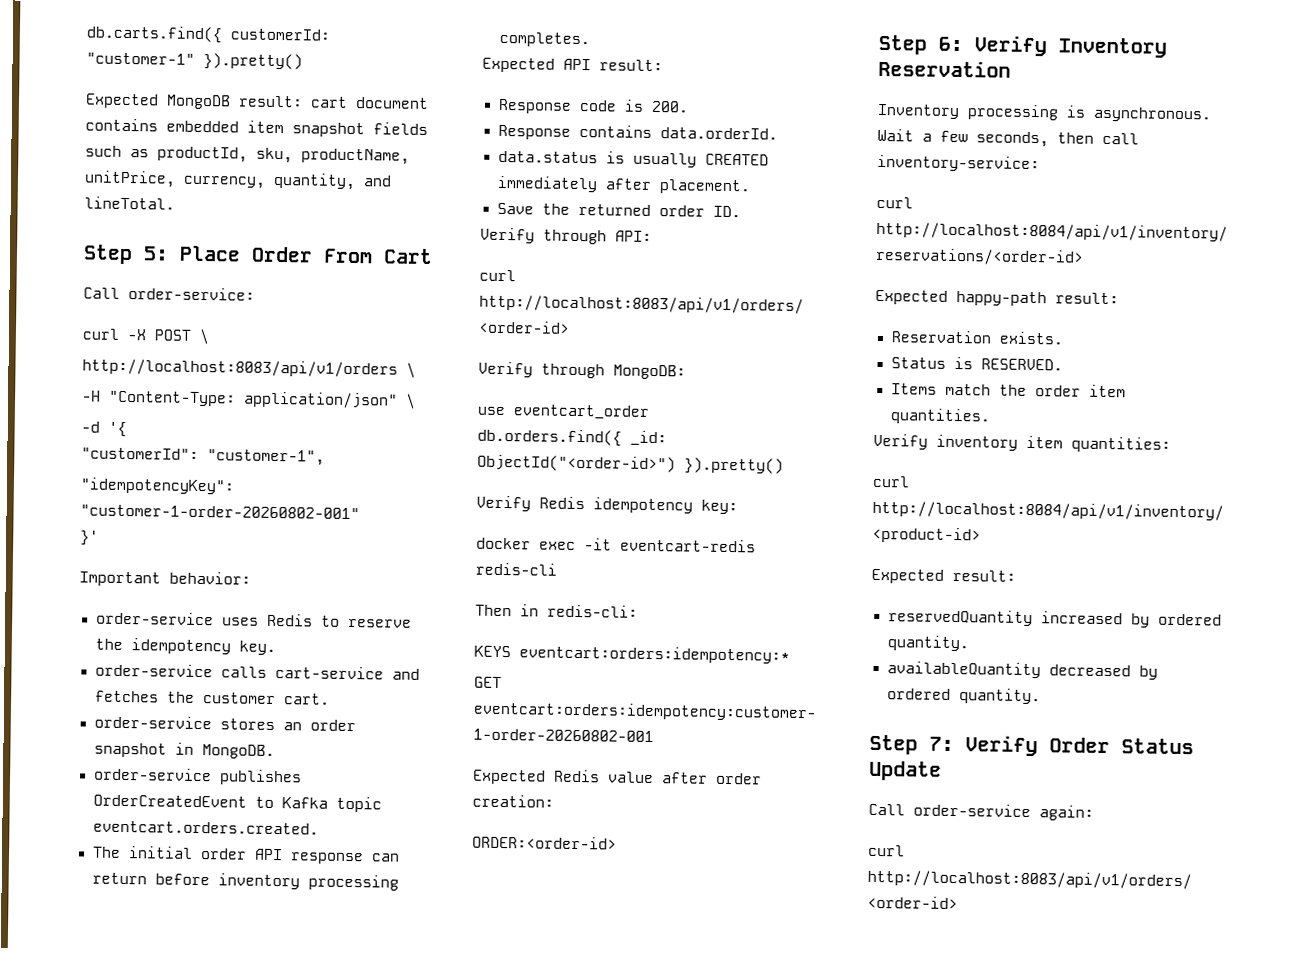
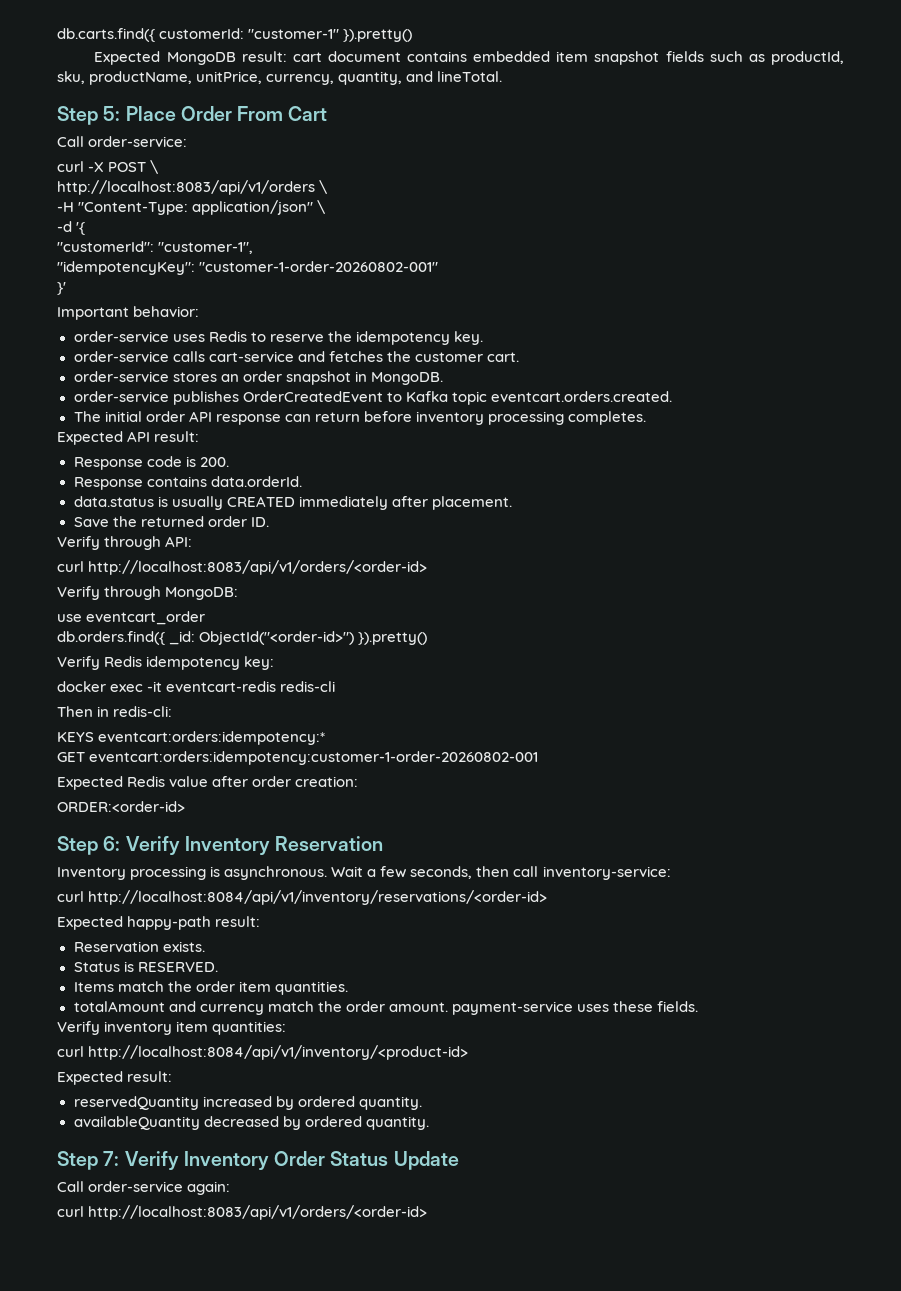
+ totalAmount and currency match the order amount. payment-service uses these fields.
- Step 7: Verify Order Status Update
+ Step 7: Verify Inventory Order Status Update

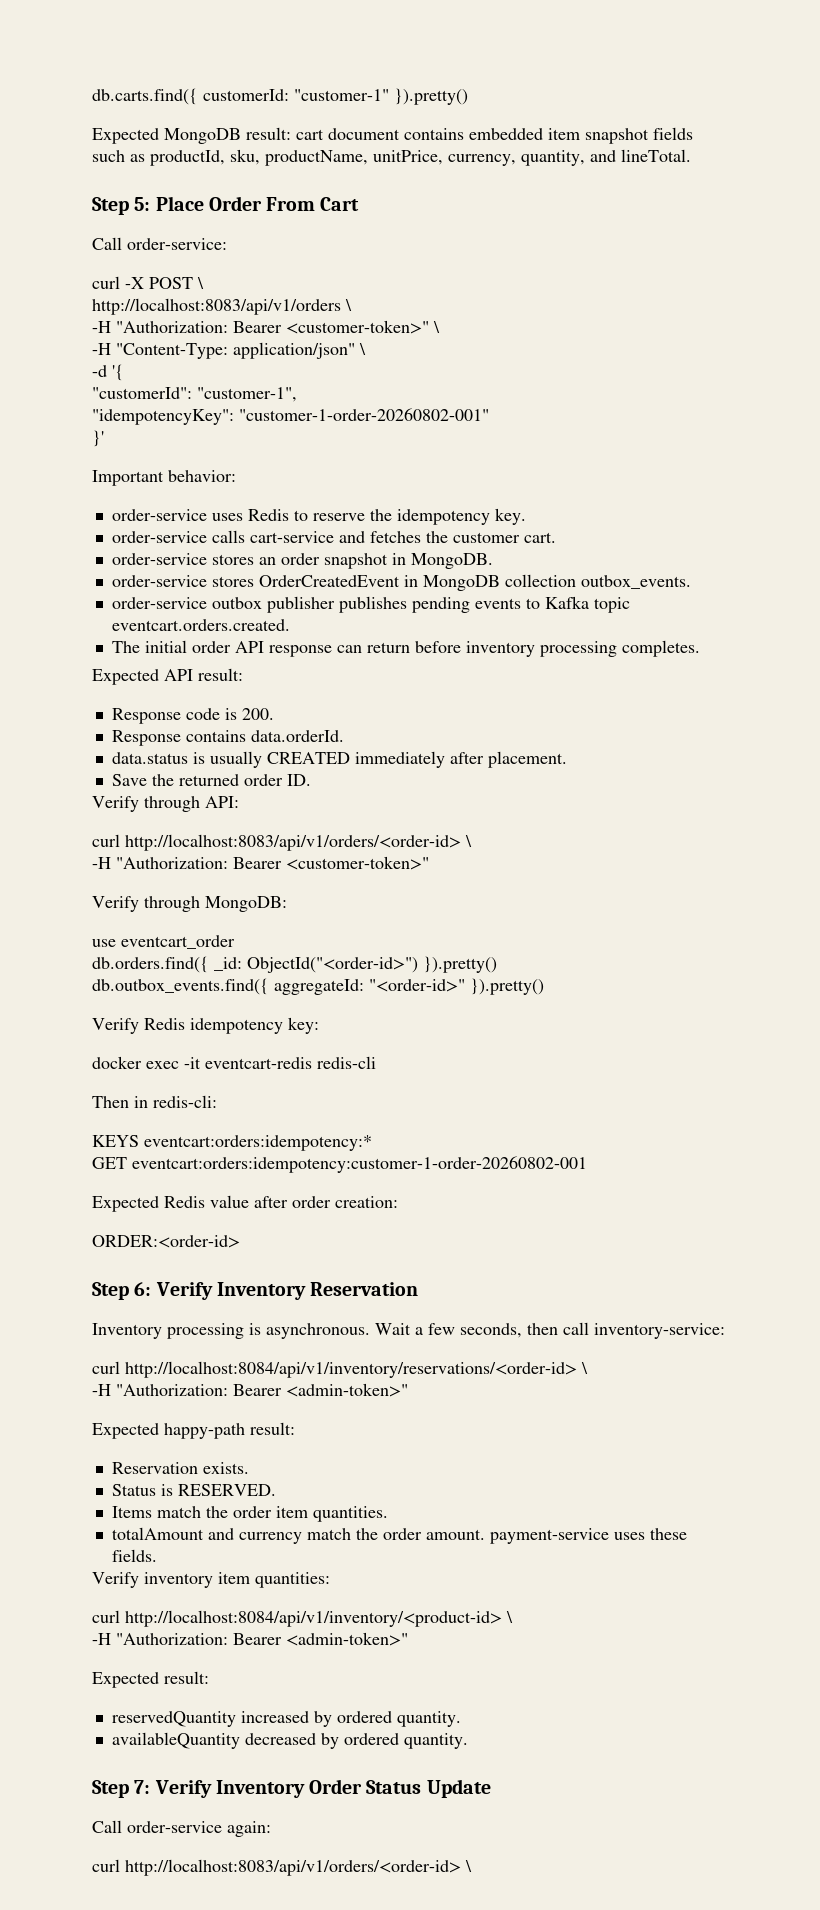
+ -H "Authorization: Bearer <customer-token>" \
- order-service publishes OrderCreatedEvent to Kafka topic eventcart.orders.created.
+ order-service stores OrderCreatedEvent in MongoDB collection outbox_events.
+ order-service outbox publisher publishes pending events to Kafka topic eventcart.orders.created.
  Verify through API:
- curl http://localhost:8083/api/v1/orders/<order-id>
+ curl http://localhost:8083/api/v1/orders/<order-id> \
+ -H "Authorization: Bearer <customer-token>"
+ db.outbox_events.find({ aggregateId: "<order-id>" }).pretty()
- curl http://localhost:8084/api/v1/inventory/reservations/<order-id>
+ curl http://localhost:8084/api/v1/inventory/reservations/<order-id> \
+ -H "Authorization: Bearer <admin-token>"
- curl http://localhost:8084/api/v1/inventory/<product-id>
+ curl http://localhost:8084/api/v1/inventory/<product-id> \
+ -H "Authorization: Bearer <admin-token>"
  Call order-service again:
- curl http://localhost:8083/api/v1/orders/<order-id>
+ curl http://localhost:8083/api/v1/orders/<order-id> \

